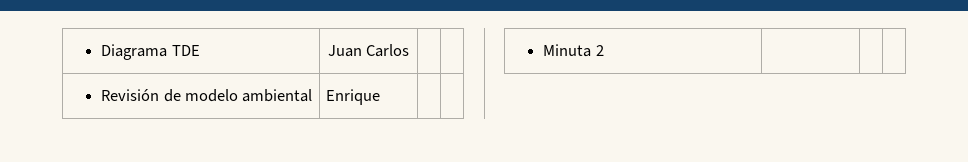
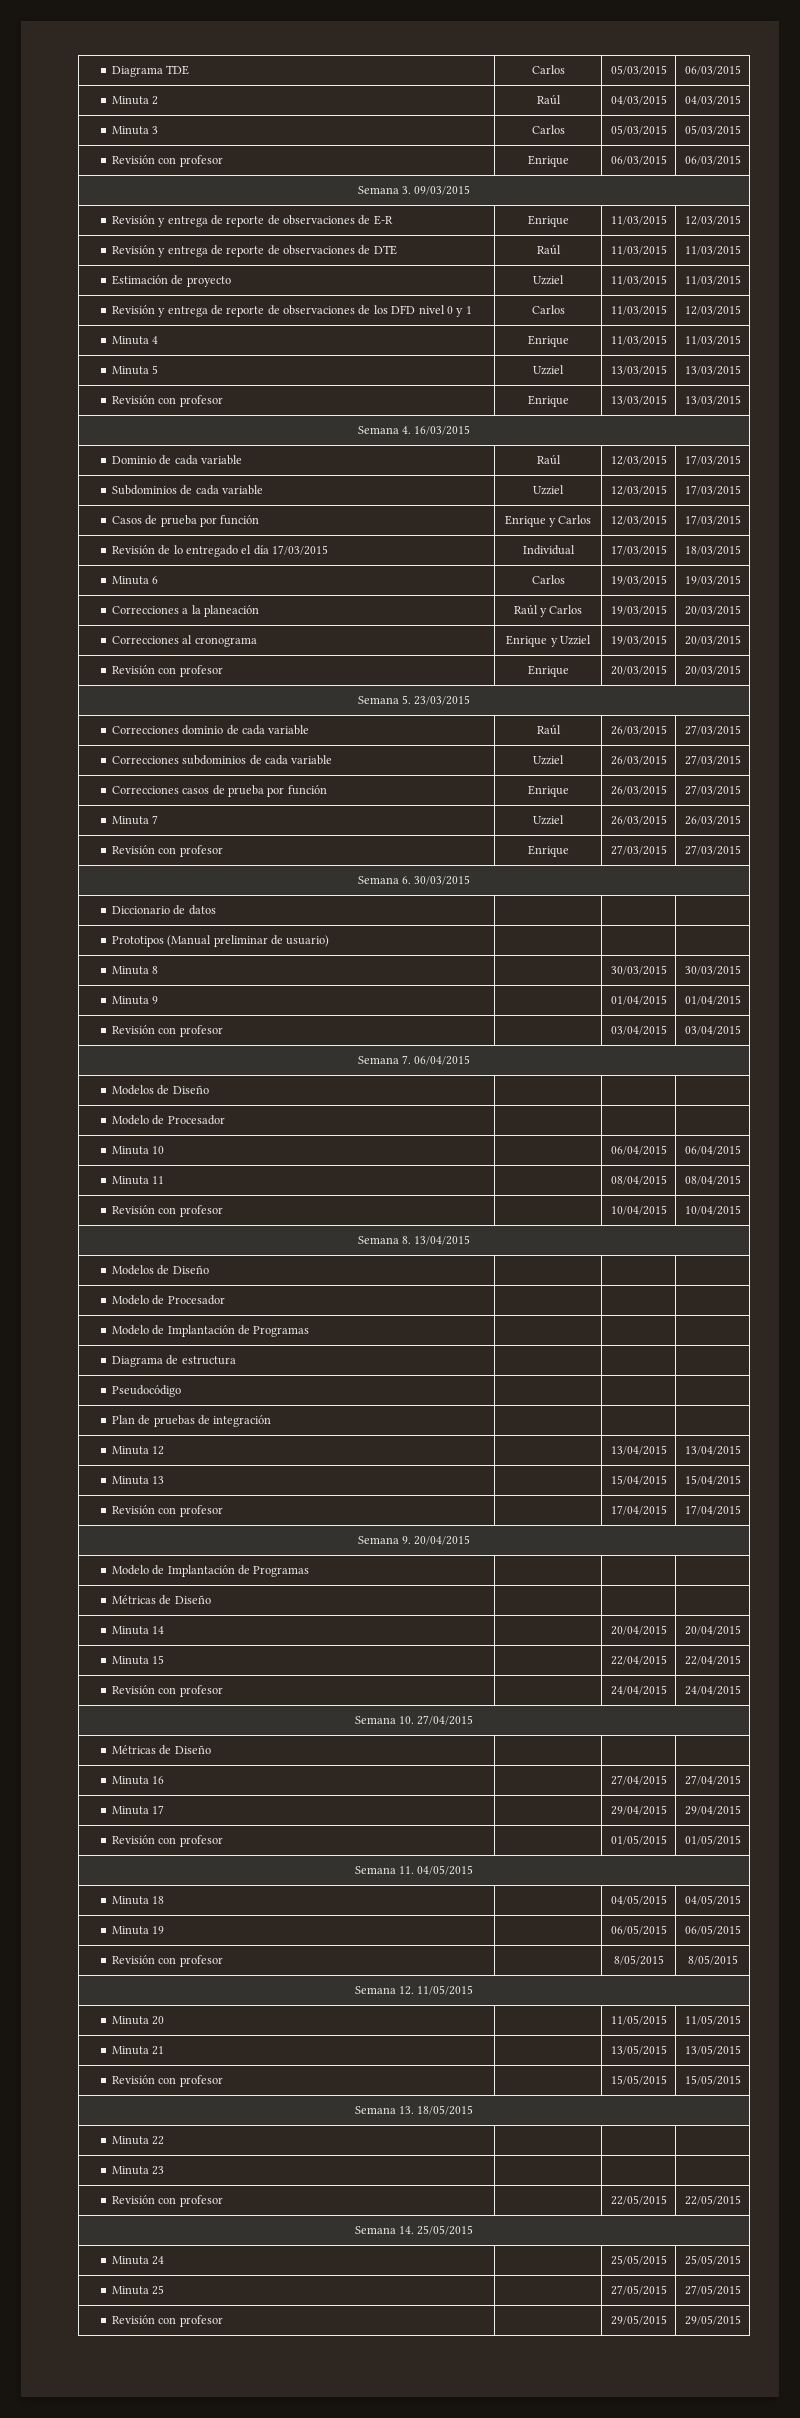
- Diagrama TDE | Juan Carlos | |
- Revisión de modelo ambiental | Enrique | |
- Minuta 2 | | |
+ Diagrama TDE | Carlos | 05/03/2015 | 06/03/2015
+ Minuta 2 | Raúl | 04/03/2015 | 04/03/2015
+ Minuta 3 | Carlos | 05/03/2015 | 05/03/2015
+ Revisión con profesor | Enrique | 06/03/2015 | 06/03/2015
+ Semana 3. 09/03/2015
+ Revisión y entrega de reporte de observaciones de E-R | Enrique | 11/03/2015 | 12/03/2015
+ Revisión y entrega de reporte de observaciones de DTE | Raúl | 11/03/2015 | 11/03/2015
+ Estimación de proyecto | Uzziel | 11/03/2015 | 11/03/2015
+ Revisión y entrega de reporte de observaciones de los DFD nivel 0 y 1 | Carlos | 11/03/2015 | 12/03/2015
+ Minuta 4 | Enrique | 11/03/2015 | 11/03/2015
+ Minuta 5 | Uzziel | 13/03/2015 | 13/03/2015
+ Revisión con profesor | Enrique | 13/03/2015 | 13/03/2015
+ Semana 4. 16/03/2015
+ Dominio de cada variable | Raúl | 12/03/2015 | 17/03/2015
+ Subdominios de cada variable | Uzziel | 12/03/2015 | 17/03/2015
+ Casos de prueba por función | Enrique y Carlos | 12/03/2015 | 17/03/2015
+ Revisión de lo entregado el día 17/03/2015 | Individual | 17/03/2015 | 18/03/2015
+ Minuta 6 | Carlos | 19/03/2015 | 19/03/2015
+ Correcciones a la planeación | Raúl y Carlos | 19/03/2015 | 20/03/2015
+ Correcciones al cronograma | Enrique y Uzziel | 19/03/2015 | 20/03/2015
+ Revisión con profesor | Enrique | 20/03/2015 | 20/03/2015
+ Semana 5. 23/03/2015
+ Correcciones dominio de cada variable | Raúl | 26/03/2015 | 27/03/2015
+ Correcciones subdominios de cada variable | Uzziel | 26/03/2015 | 27/03/2015
+ Correcciones casos de prueba por función | Enrique | 26/03/2015 | 27/03/2015
+ Minuta 7 | Uzziel | 26/03/2015 | 26/03/2015
+ Revisión con profesor | Enrique | 27/03/2015 | 27/03/2015
+ Semana 6. 30/03/2015
+ Diccionario de datos | | |
+ Prototipos (Manual preliminar de usuario) | | |
+ Minuta 8 | | 30/03/2015 | 30/03/2015
+ Minuta 9 | | 01/04/2015 | 01/04/2015
+ Revisión con profesor | | 03/04/2015 | 03/04/2015
+ Semana 7. 06/04/2015
+ Modelos de Diseño | | |
+ Modelo de Procesador | | |
+ Minuta 10 | | 06/04/2015 | 06/04/2015
+ Minuta 11 | | 08/04/2015 | 08/04/2015
+ Revisión con profesor | | 10/04/2015 | 10/04/2015
+ Semana 8. 13/04/2015
+ Modelos de Diseño | | |
+ Modelo de Procesador | | |
+ Modelo de Implantación de Programas | | |
+ Diagrama de estructura | | |
+ Pseudocódigo | | |
+ Plan de pruebas de integración | | |
+ Minuta 12 | | 13/04/2015 | 13/04/2015
+ Minuta 13 | | 15/04/2015 | 15/04/2015
+ Revisión con profesor | | 17/04/2015 | 17/04/2015
+ Semana 9. 20/04/2015
+ Modelo de Implantación de Programas | | |
+ Métricas de Diseño | | |
+ Minuta 14 | | 20/04/2015 | 20/04/2015
+ Minuta 15 | | 22/04/2015 | 22/04/2015
+ Revisión con profesor | | 24/04/2015 | 24/04/2015
+ Semana 10. 27/04/2015
+ Métricas de Diseño | | |
+ Minuta 16 | | 27/04/2015 | 27/04/2015
+ Minuta 17 | | 29/04/2015 | 29/04/2015
+ Revisión con profesor | | 01/05/2015 | 01/05/2015
+ Semana 11. 04/05/2015
+ Minuta 18 | | 04/05/2015 | 04/05/2015
+ Minuta 19 | | 06/05/2015 | 06/05/2015
+ Revisión con profesor | | 8/05/2015 | 8/05/2015
+ Semana 12. 11/05/2015
+ Minuta 20 | | 11/05/2015 | 11/05/2015
+ Minuta 21 | | 13/05/2015 | 13/05/2015
+ Revisión con profesor | | 15/05/2015 | 15/05/2015
+ Semana 13. 18/05/2015
+ Minuta 22 | | |
+ Minuta 23 | | |
+ Revisión con profesor | | 22/05/2015 | 22/05/2015
+ Semana 14. 25/05/2015
+ Minuta 24 | | 25/05/2015 | 25/05/2015
+ Minuta 25 | | 27/05/2015 | 27/05/2015
+ Revisión con profesor | | 29/05/2015 | 29/05/2015

